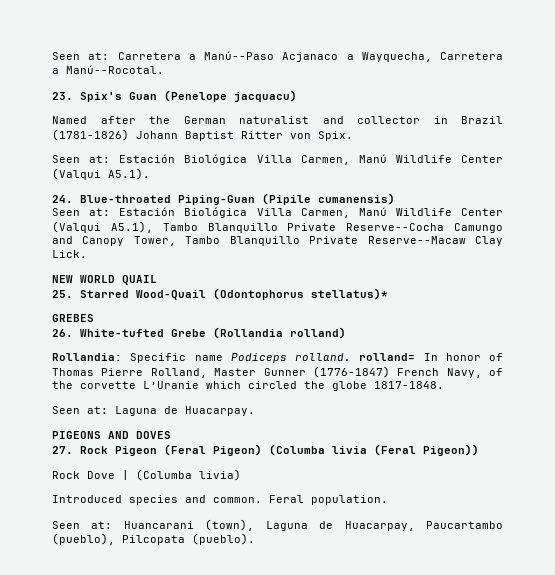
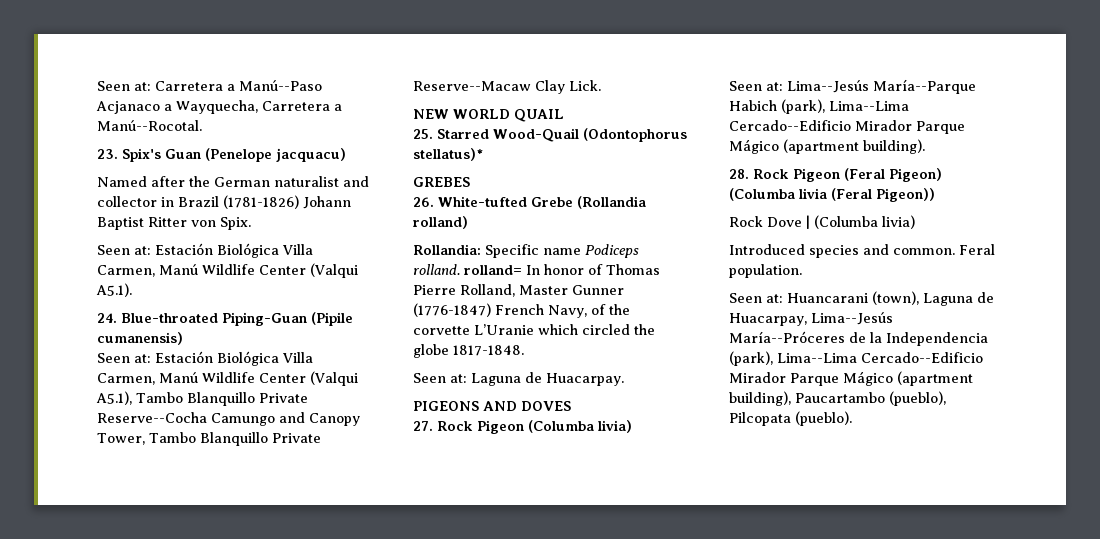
- 27. Rock Pigeon (Feral Pigeon) (Columba livia (Feral Pigeon))
+ 27. Rock Pigeon (Columba livia)
+ Seen at: Lima--Jesús María--Parque Habich (park), Lima--Lima Cercado--Edificio Mirador Parque Mágico (apartment building).
+ 28. Rock Pigeon (Feral Pigeon) (Columba livia (Feral Pigeon))
- Seen at: Huancarani (town), Laguna de Huacarpay, Paucartambo (pueblo), Pilcopata (pueblo).
+ Seen at: Huancarani (town), Laguna de Huacarpay, Lima--Jesús María--Próceres de la Independencia (park), Lima--Lima Cercado--Edificio Mirador Parque Mágico (apartment building), Paucartambo (pueblo), Pilcopata (pueblo).

